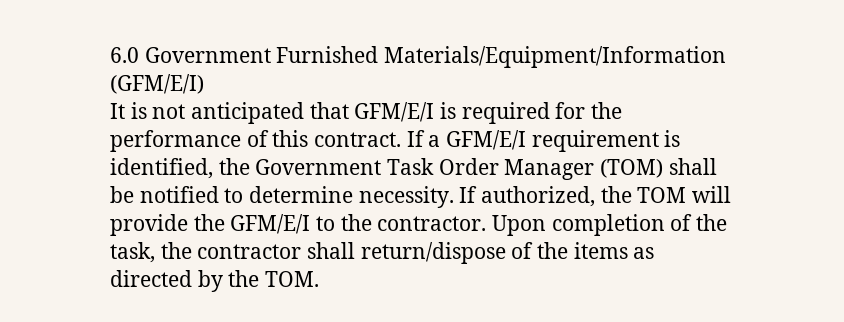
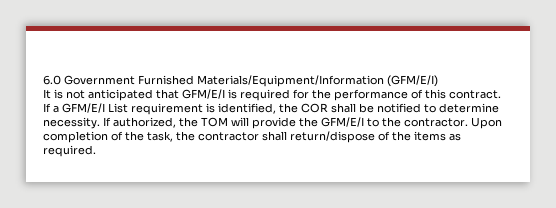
- If a GFM/E/I requirement is identified, the Government Task Order Manager (TOM) shall be notified to determine necessity.
+ If a GFM/E/I List requirement is identified, the COR shall be notified to determine necessity.
- Upon completion of the task, the contractor shall return/dispose of the items as directed by the TOM.
+ Upon completion of the task, the contractor shall return/dispose of the items as required.

